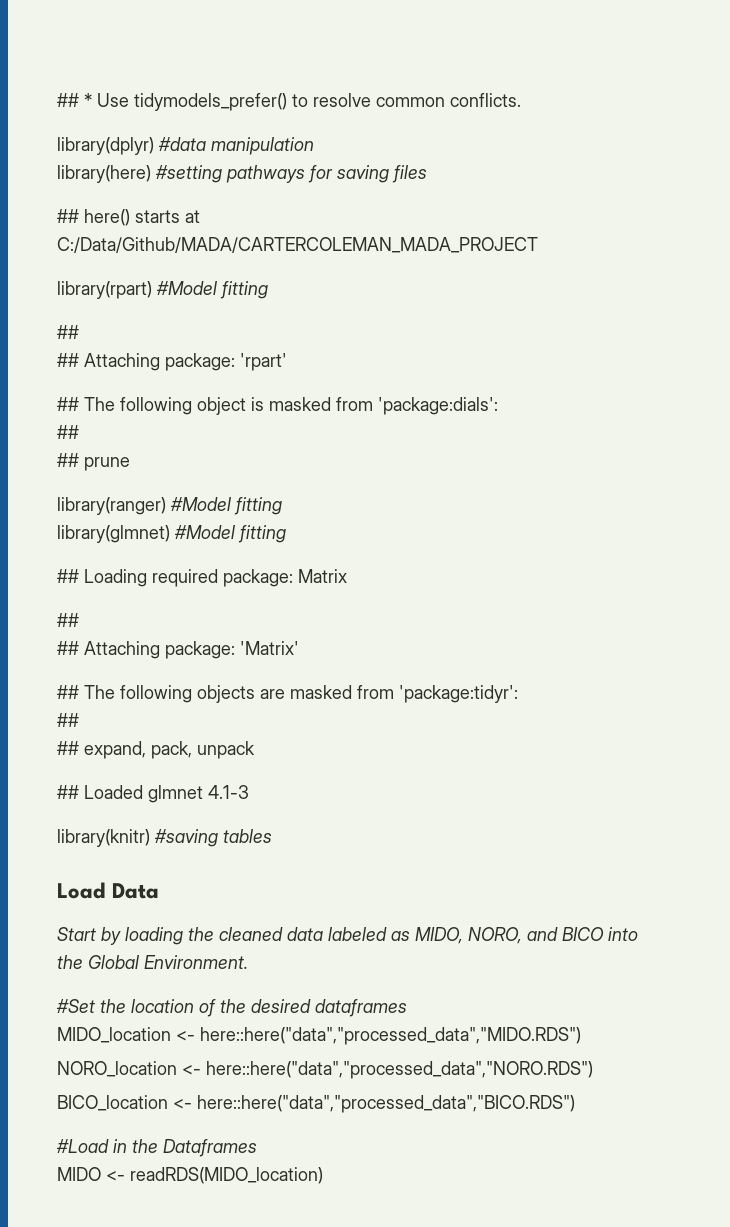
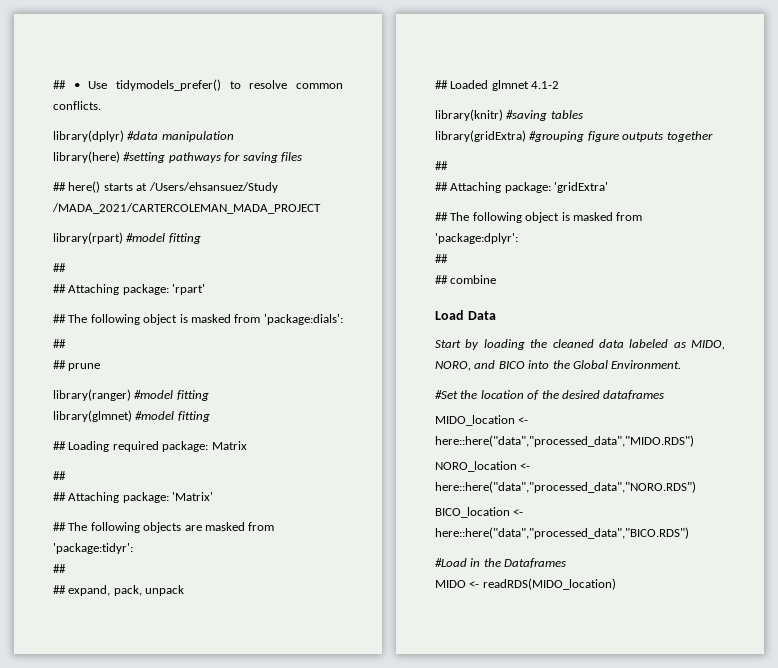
- ## * Use tidymodels_prefer() to resolve common conflicts.
+ ## • Use tidymodels_prefer() to resolve common conflicts.
- ## here() starts at C:/Data/Github/MADA/CARTERCOLEMAN_MADA_PROJECT
+ ## here() starts at /Users/ehsansuez/Study /MADA_2021/CARTERCOLEMAN_MADA_PROJECT
- library(rpart) #Model fitting
+ library(rpart) #model fitting
- library(ranger) #Model fitting
+ library(ranger) #model fitting
- library(glmnet) #Model fitting
+ library(glmnet) #model fitting
- ## Loaded glmnet 4.1-3
+ ## Loaded glmnet 4.1-2
+ library(gridExtra) #grouping figure outputs together
+ ##
+ ## Attaching package: 'gridExtra'
+ ## The following object is masked from 'package:dplyr':
+ ##
+ ## combine

